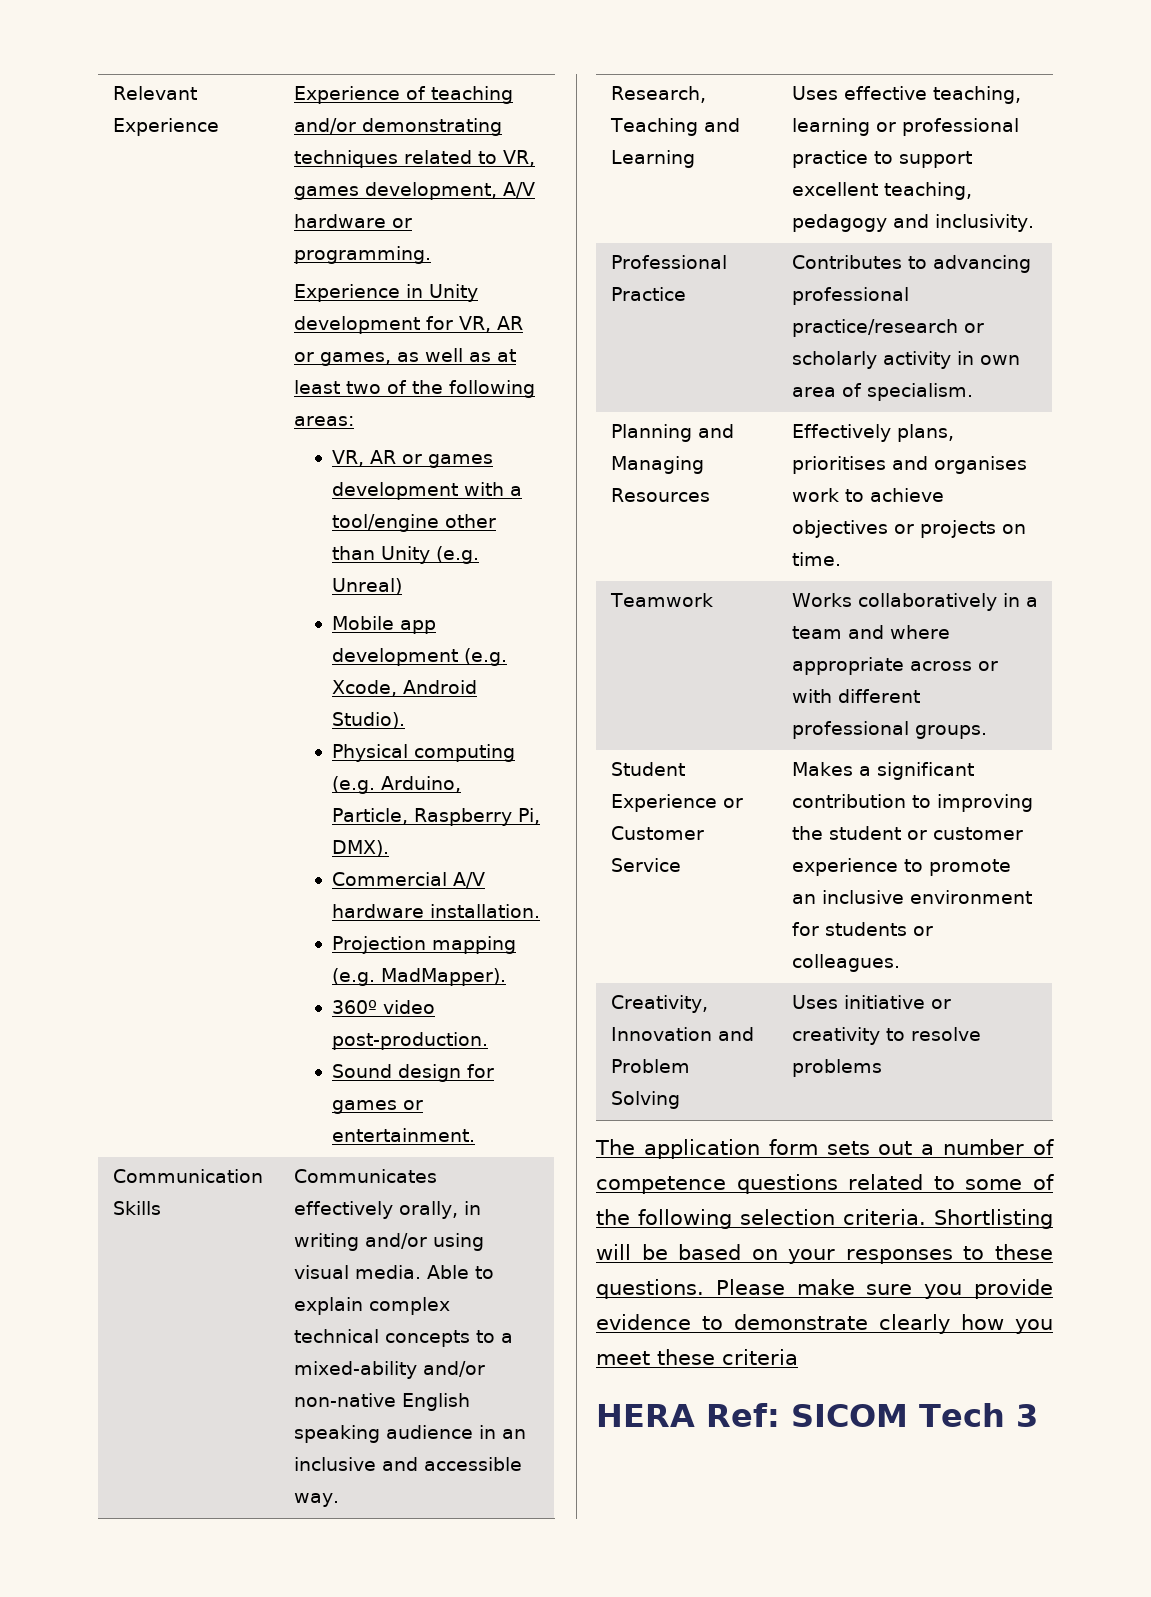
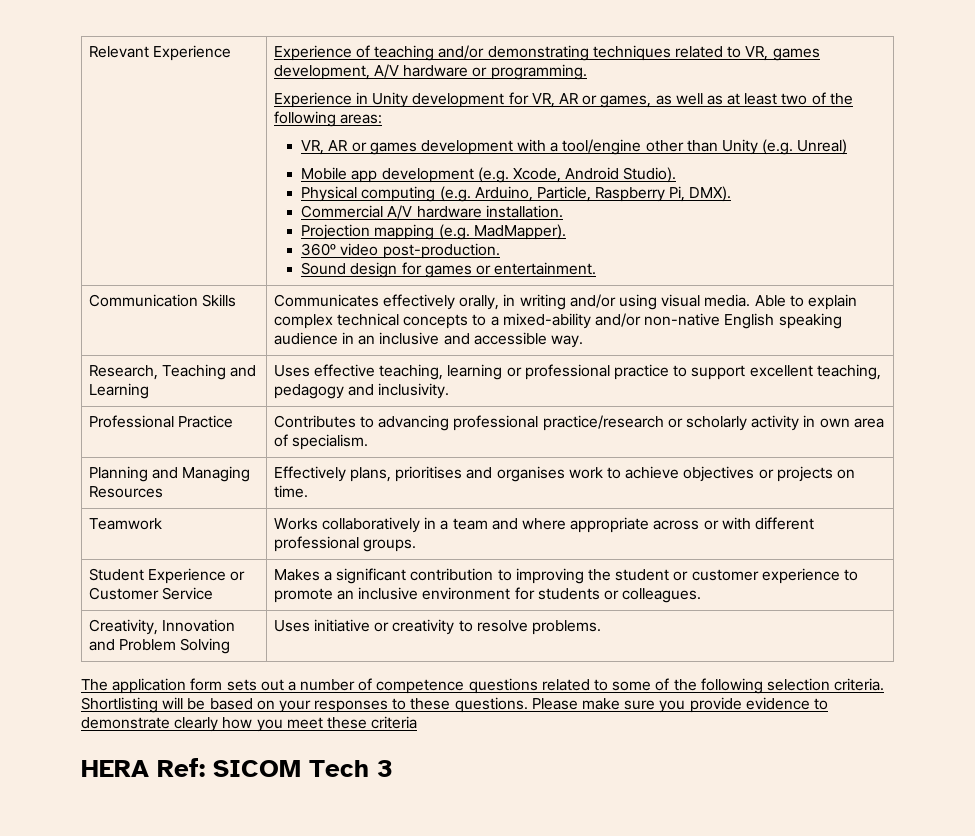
- Creativity, Innovation and Problem Solving | Uses initiative or creativity to resolve problems
+ Creativity, Innovation and Problem Solving | Uses initiative or creativity to resolve problems.

